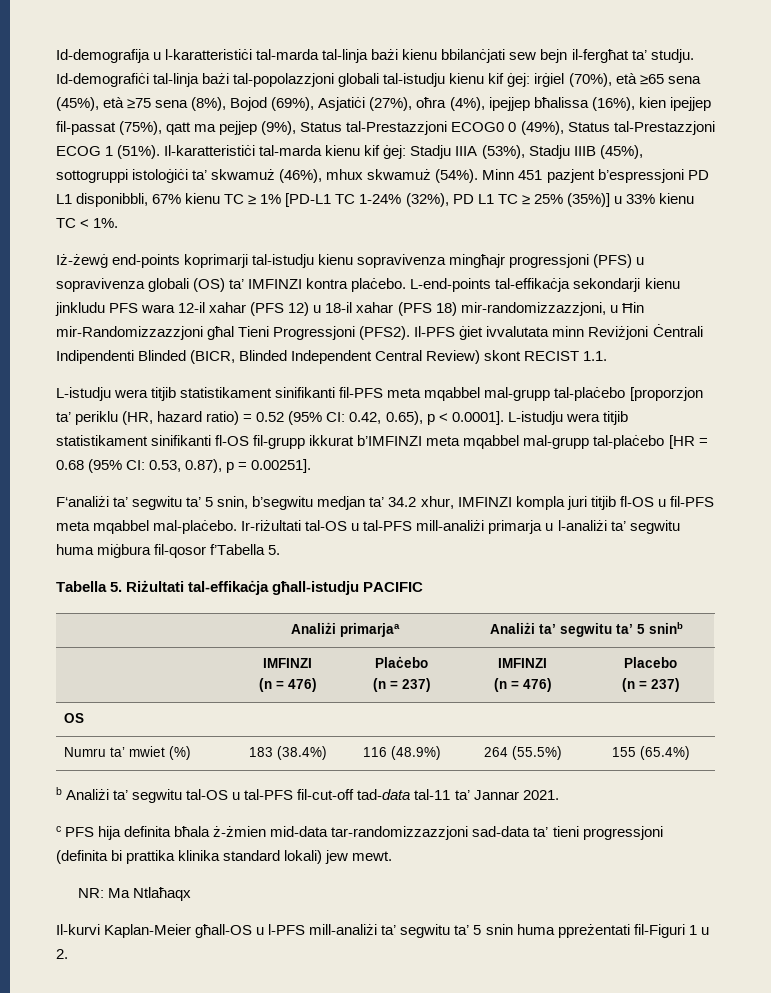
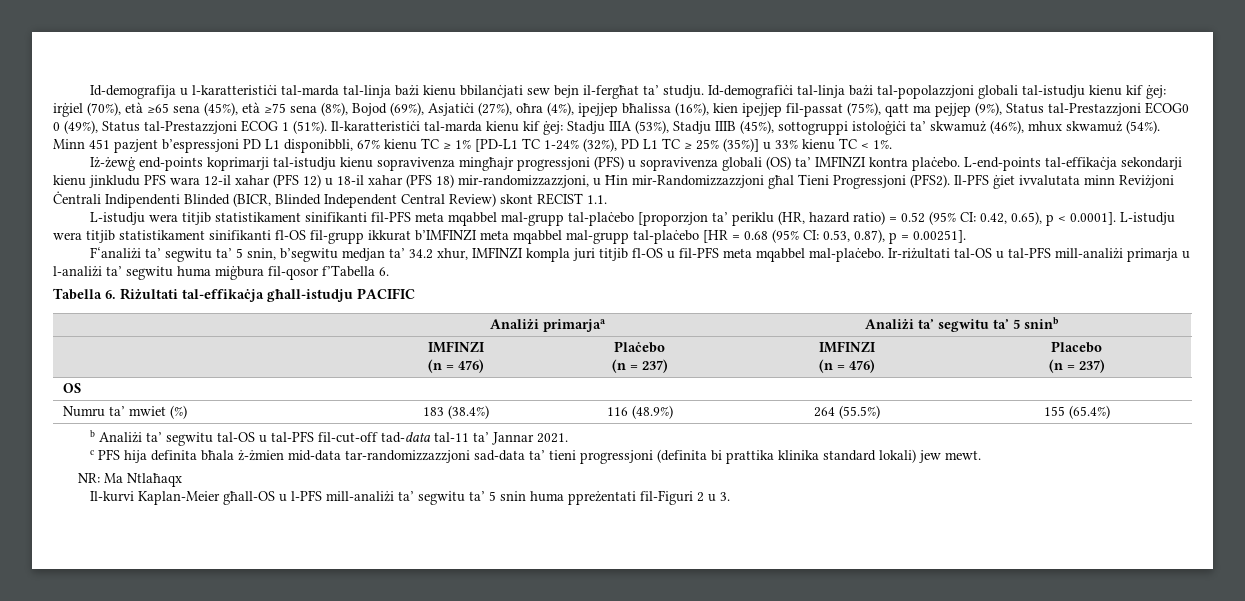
- Ir-riżultati tal-OS u tal-PFS mill-analiżi primarja u l-analiżi ta’ segwitu huma miġbura fil-qosor f’Tabella 5.
+ Ir-riżultati tal-OS u tal-PFS mill-analiżi primarja u l-analiżi ta’ segwitu huma miġbura fil-qosor f’Tabella 6.
- Tabella 5. Riżultati tal-effikaċja għall-istudju PACIFIC
+ Tabella 6. Riżultati tal-effikaċja għall-istudju PACIFIC
- Il-kurvi Kaplan-Meier għall-OS u l-PFS mill-analiżi ta’ segwitu ta’ 5 snin huma ppreżentati fil-Figuri 1 u 2.
+ Il-kurvi Kaplan-Meier għall-OS u l-PFS mill-analiżi ta’ segwitu ta’ 5 snin huma ppreżentati fil-Figuri 2 u 3.

